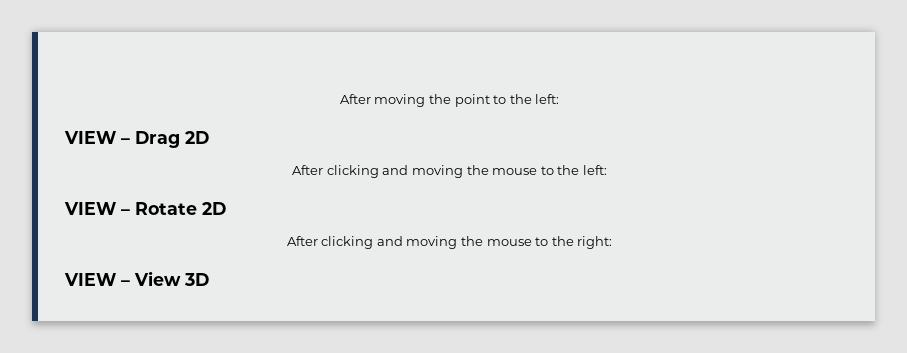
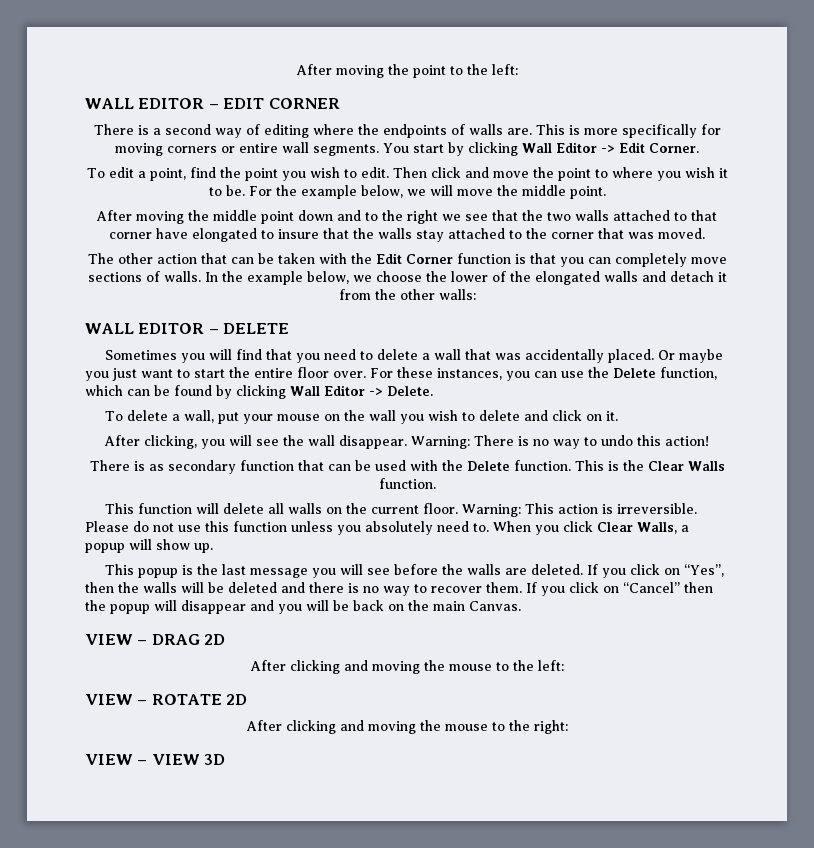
- VIEW – Drag 2D
+ WALL EDITOR – EDIT CORNER
+ There is a second way of editing where the endpoints of walls are. This is more specifically for moving corners or entire wall segments. You start by clicking Wall Editor -> Edit Corner.
+ To edit a point, find the point you wish to edit. Then click and move the point to where you wish it to be. For the example below, we will move the middle point.
+ After moving the middle point down and to the right we see that the two walls attached to that corner have elongated to insure that the walls stay attached to the corner that was moved.
+ The other action that can be taken with the Edit Corner function is that you can completely move sections of walls. In the example below, we choose the lower of the elongated walls and detach it from the other walls:
+ WALL EDITOR – DELETE
+ Sometimes you will find that you need to delete a wall that was accidentally placed. Or maybe you just want to start the entire floor over. For these instances, you can use the Delete function, which can be found by clicking Wall Editor -> Delete.
+ To delete a wall, put your mouse on the wall you wish to delete and click on it.
+ After clicking, you will see the wall disappear. Warning: There is no way to undo this action!
+ There is as secondary function that can be used with the Delete function. This is the Clear Walls function.
+ This function will delete all walls on the current floor. Warning: This action is irreversible. Please do not use this function unless you absolutely need to. When you click Clear Walls, a popup will show up.
+ This popup is the last message you will see before the walls are deleted. If you click on “Yes”, then the walls will be deleted and there is no way to recover them. If you click on “Cancel” then the popup will disappear and you will be back on the main Canvas.
+ VIEW – DRAG 2D
- VIEW – Rotate 2D
+ VIEW – ROTATE 2D
- VIEW – View 3D
+ VIEW – VIEW 3D

